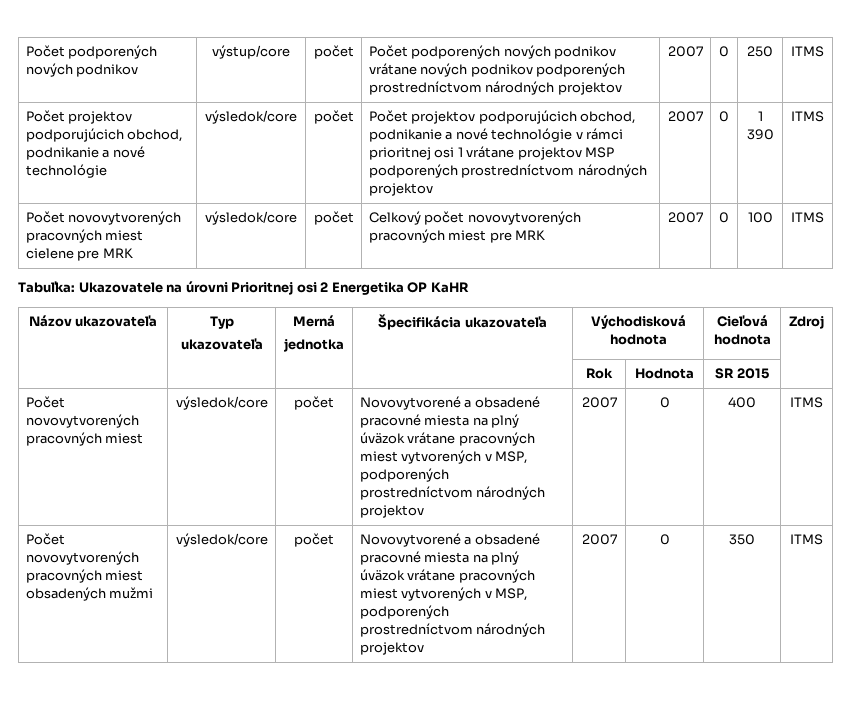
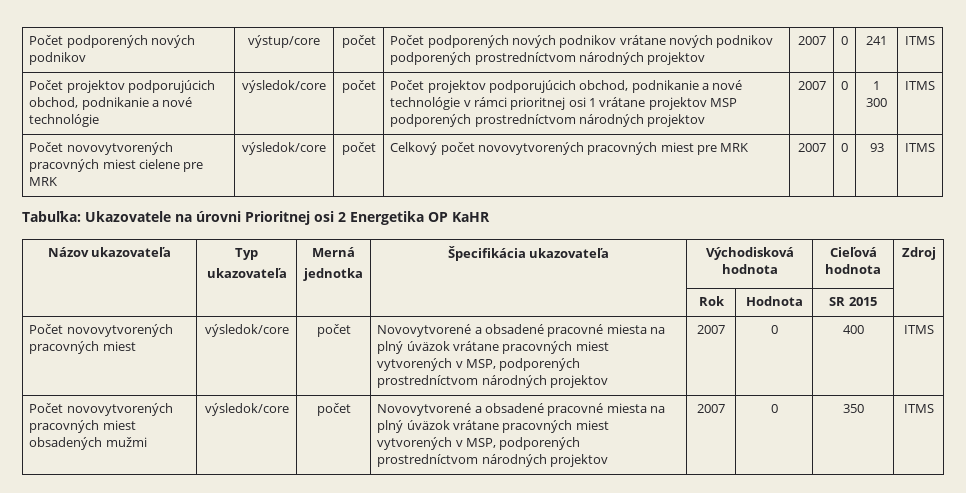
- Počet podporených nových podnikov | výstup/core | počet | Počet podporených nových podnikov vrátane nových podnikov podporených prostredníctvom národných projektov | 2007 | 0 | 250 | ITMS
+ Počet podporených nových podnikov | výstup/core | počet | Počet podporených nových podnikov vrátane nových podnikov podporených prostredníctvom národných projektov | 2007 | 0 | 241 | ITMS
- Počet projektov podporujúcich obchod, podnikanie a nové technológie | výsledok/core | počet | Počet projektov podporujúcich obchod, podnikanie a nové technológie v rámci prioritnej osi 1 vrátane projektov MSP podporených prostredníctvom národných projektov | 2007 | 0 | 1 390 | ITMS
+ Počet projektov podporujúcich obchod, podnikanie a nové technológie | výsledok/core | počet | Počet projektov podporujúcich obchod, podnikanie a nové technológie v rámci prioritnej osi 1 vrátane projektov MSP podporených prostredníctvom národných projektov | 2007 | 0 | 1 300 | ITMS
- Počet novovytvorených pracovných miest cielene pre MRK | výsledok/core | počet | Celkový počet novovytvorených pracovných miest pre MRK | 2007 | 0 | 100 | ITMS
+ Počet novovytvorených pracovných miest cielene pre MRK | výsledok/core | počet | Celkový počet novovytvorených pracovných miest pre MRK | 2007 | 0 | 93 | ITMS

